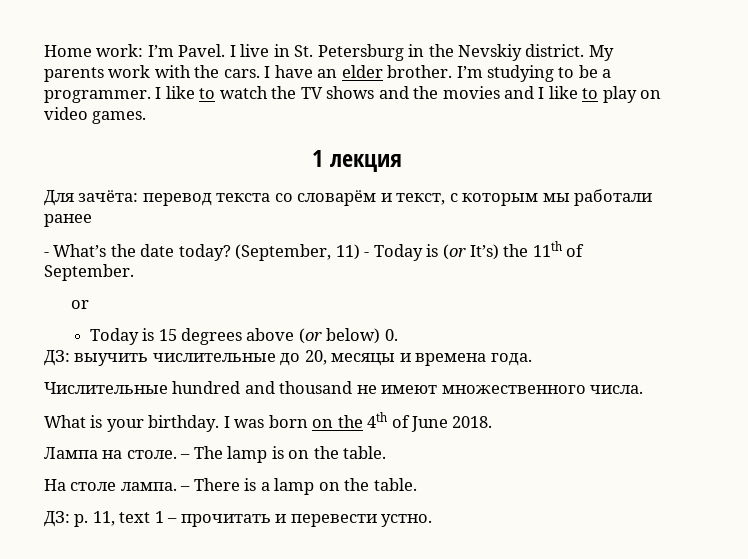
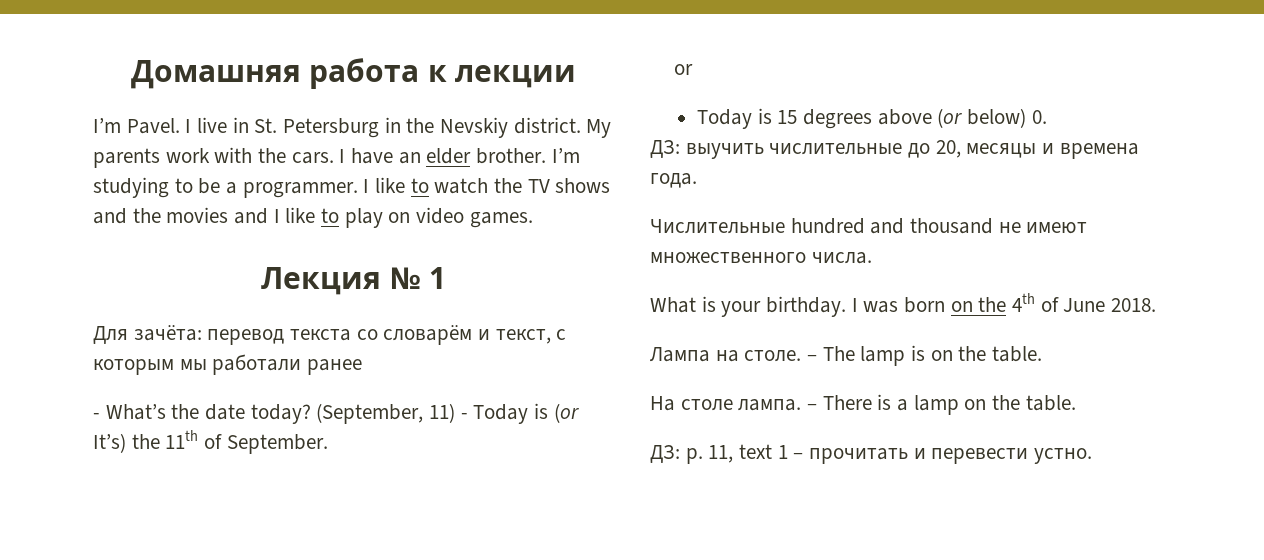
- Home work: I’m Pavel.
+ Домашняя работа к лекции
+ I’m Pavel.
- 1 лекция
+ Лекция № 1

